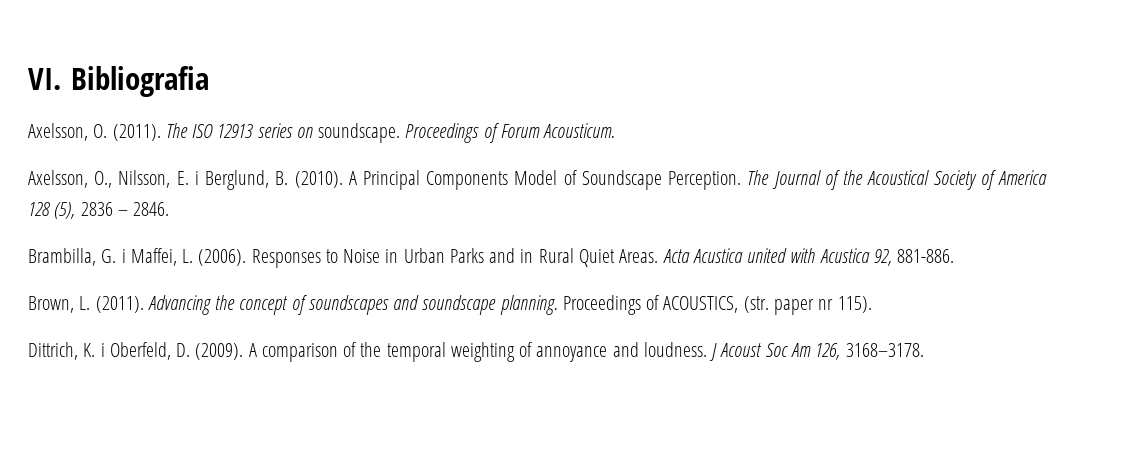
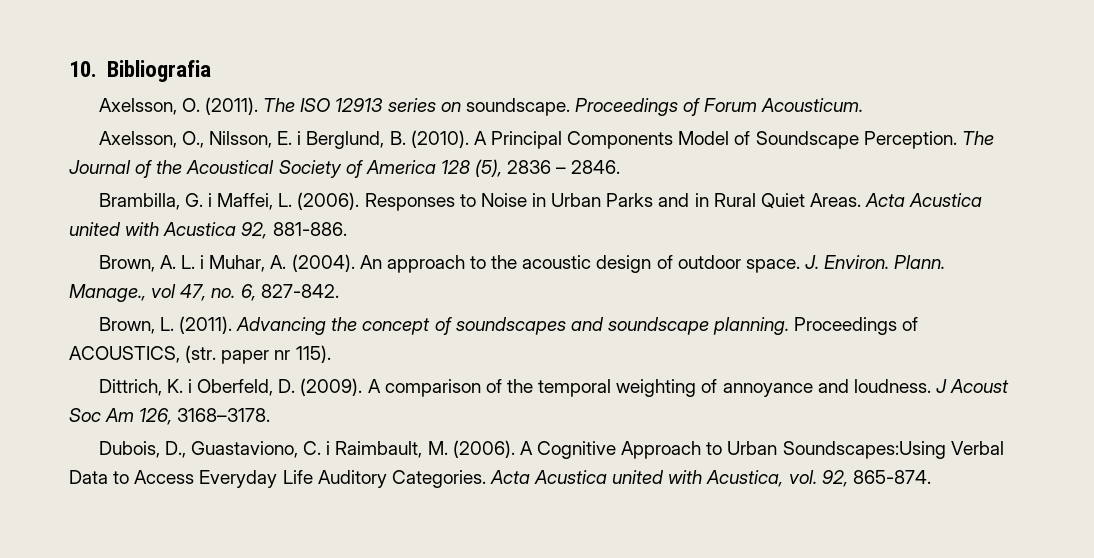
- VI. Bibliografia
+ 10. Bibliografia
+ Brown, A. L. i Muhar, A. (2004). An approach to the acoustic design of outdoor space. J. Environ. Plann. Manage., vol 47, no. 6, 827-842.
+ Dubois, D., Guastaviono, C. i Raimbault, M. (2006). A Cognitive Approach to Urban Soundscapes:Using Verbal Data to Access Everyday Life Auditory Categories. Acta Acustica united with Acustica, vol. 92, 865-874.

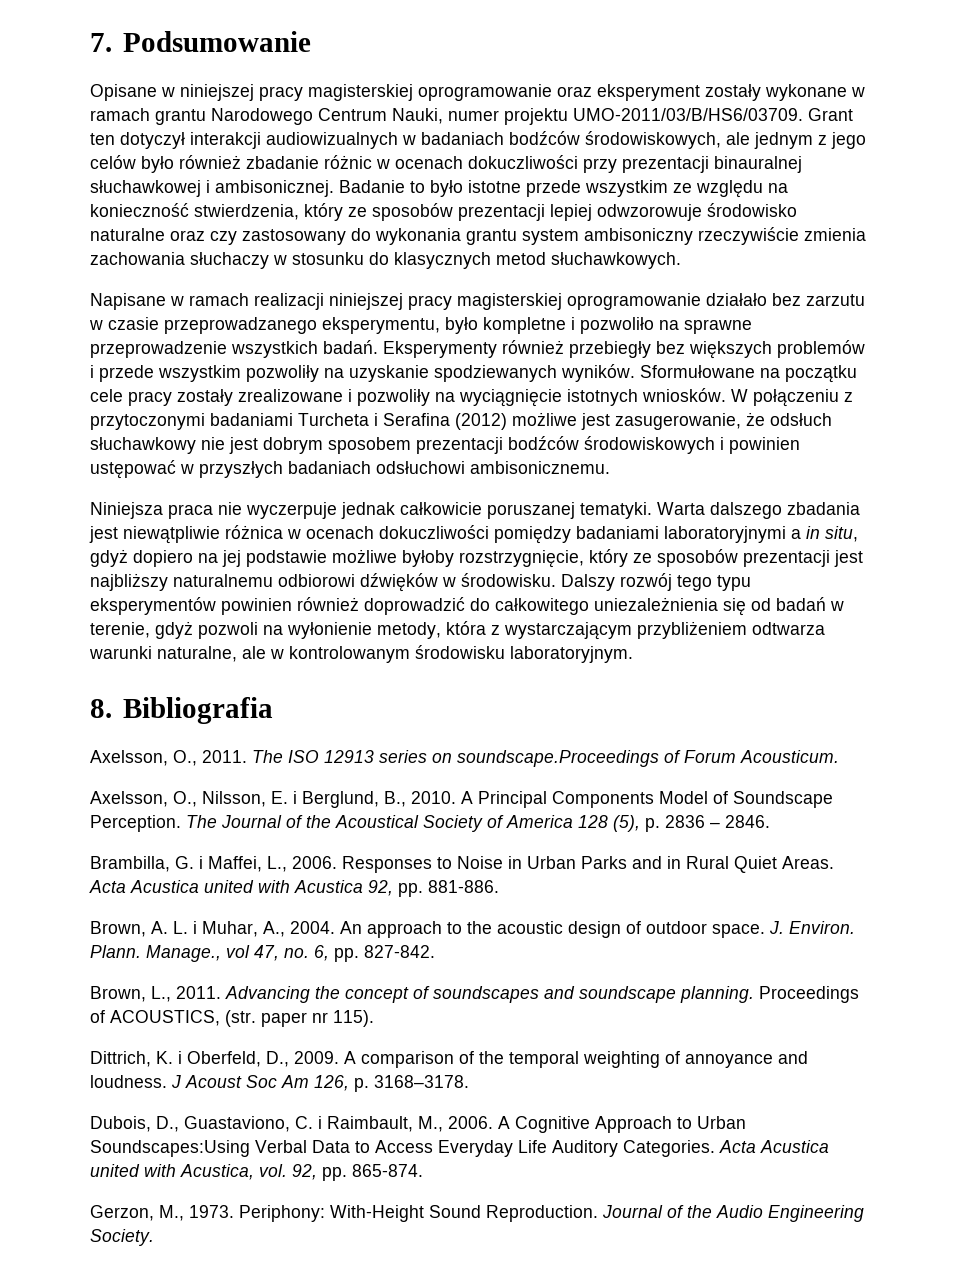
- 10. Bibliografia
+ 7. Podsumowanie
+ Opisane w niniejszej pracy magisterskiej oprogramowanie oraz eksperyment zostały wykonane w ramach grantu Narodowego Centrum Nauki, numer projektu UMO-2011/03/B/HS6/03709. Grant ten dotyczył interakcji audiowizualnych w badaniach bodźców środowiskowych, ale jednym z jego celów było również zbadanie różnic w ocenach dokuczliwości przy prezentacji binauralnej słuchawkowej i ambisonicznej. Badanie to było istotne przede wszystkim ze względu na konieczność stwierdzenia, który ze sposobów prezentacji lepiej odwzorowuje środowisko naturalne oraz czy zastosowany do wykonania grantu system ambisoniczny rzeczywiście zmienia zachowania słuchaczy w stosunku do klasycznych metod słuchawkowych.
+ Napisane w ramach realizacji niniejszej pracy magisterskiej oprogramowanie działało bez zarzutu w czasie przeprowadzanego eksperymentu, było kompletne i pozwoliło na sprawne przeprowadzenie wszystkich badań. Eksperymenty również przebiegły bez większych problemów i przede wszystkim pozwoliły na uzyskanie spodziewanych wyników. Sformułowane na początku cele pracy zostały zrealizowane i pozwoliły na wyciągnięcie istotnych wniosków. W połączeniu z przytoczonymi badaniami Turcheta i Serafina (2012) możliwe jest zasugerowanie, że odsłuch słuchawkowy nie jest dobrym sposobem prezentacji bodźców środowiskowych i powinien ustępować w przyszłych badaniach odsłuchowi ambisonicznemu.
+ Niniejsza praca nie wyczerpuje jednak całkowicie poruszanej tematyki. Warta dalszego zbadania jest niewątpliwie różnica w ocenach dokuczliwości pomiędzy badaniami laboratoryjnymi a in situ, gdyż dopiero na jej podstawie możliwe byłoby rozstrzygnięcie, który ze sposobów prezentacji jest najbliższy naturalnemu odbiorowi dźwięków w środowisku. Dalszy rozwój tego typu eksperymentów powinien również doprowadzić do całkowitego uniezależnienia się od badań w terenie, gdyż pozwoli na wyłonienie metody, która z wystarczającym przybliżeniem odtwarza warunki naturalne, ale w kontrolowanym środowisku laboratoryjnym.
+ 8. Bibliografia
- Axelsson, O. (2011).
+ Axelsson, O., 2011.
- The ISO 12913 series on soundscape. Proceedings of Forum Acousticum.
+ The ISO 12913 series on soundscape.Proceedings of Forum Acousticum.
- Axelsson, O., Nilsson, E. i Berglund, B. (2010).
+ Axelsson, O., Nilsson, E. i Berglund, B., 2010.
- The Journal of the Acoustical Society of America 128 (5), 2836 – 2846.
+ The Journal of the Acoustical Society of America 128 (5), p. 2836 – 2846.
- Brambilla, G. i Maffei, L. (2006).
+ Brambilla, G. i Maffei, L., 2006.
- Acta Acustica united with Acustica 92, 881-886.
+ Acta Acustica united with Acustica 92, pp. 881-886.
- Brown, A. L. i Muhar, A. (2004).
+ Brown, A. L. i Muhar, A., 2004.
- Manage., vol 47, no. 6, 827-842.
+ Manage., vol 47, no. 6, pp. 827-842.
- Brown, L. (2011).
+ Brown, L., 2011.
- Dittrich, K. i Oberfeld, D. (2009).
+ Dittrich, K. i Oberfeld, D., 2009.
- J Acoust Soc Am 126, 3168–3178.
+ J Acoust Soc Am 126, p. 3168–3178.
- Dubois, D., Guastaviono, C. i Raimbault, M. (2006).
+ Dubois, D., Guastaviono, C. i Raimbault, M., 2006.
- Acta Acustica united with Acustica, vol. 92, 865-874.
+ Acta Acustica united with Acustica, vol. 92, pp. 865-874.
+ Gerzon, M., 1973. Periphony: With-Height Sound Reproduction. Journal of the Audio Engineering Society.

